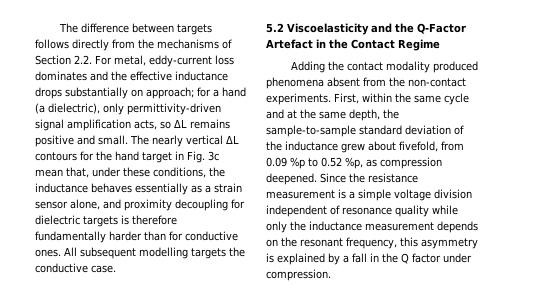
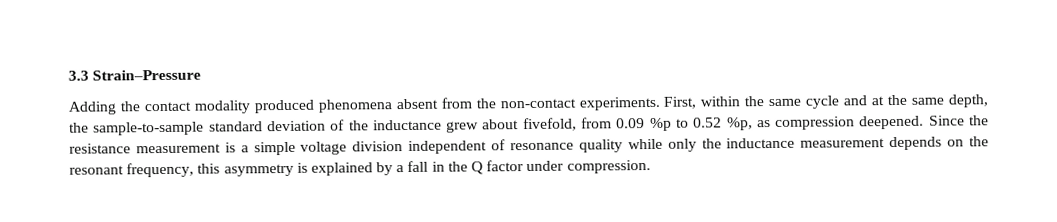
- The difference between targets follows directly from the mechanisms of Section 2.2. For metal, eddy-current loss dominates and the effective inductance drops substantially on approach; for a hand (a dielectric), only permittivity-driven signal amplification acts, so ΔL remains positive and small. The nearly vertical ΔL contours for the hand target in Fig. 3c mean that, under these conditions, the inductance behaves essentially as a strain sensor alone, and proximity decoupling for dielectric targets is therefore fundamentally harder than for conductive ones. All subsequent modelling targets the conductive case.
- 5.2 Viscoelasticity and the Q-Factor Artefact in the Contact Regime
+ 3.3 Strain–Pressure

